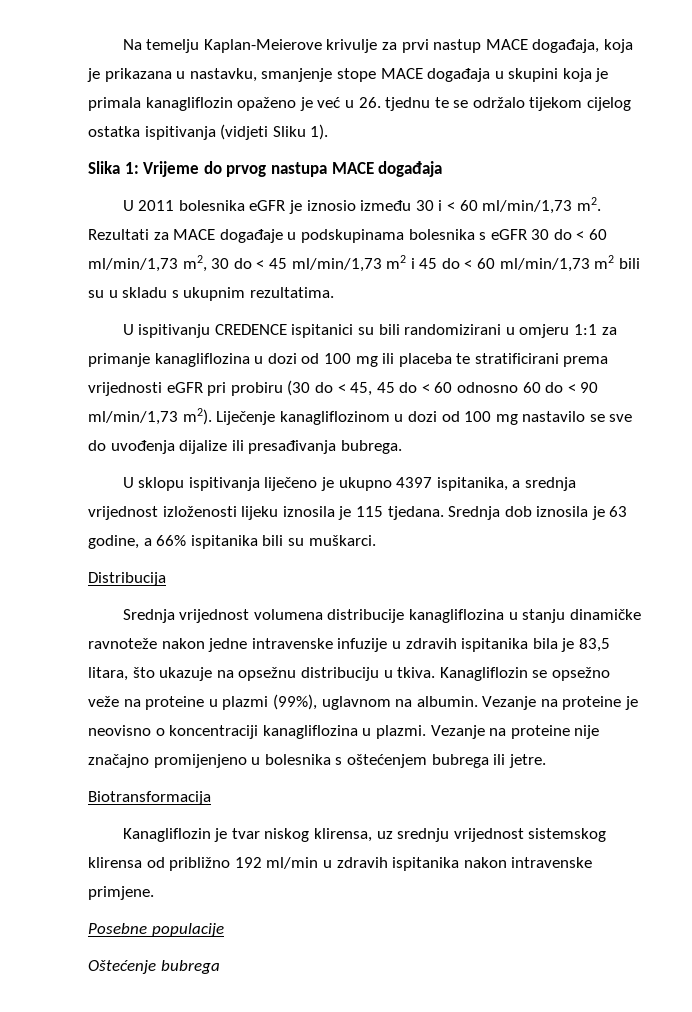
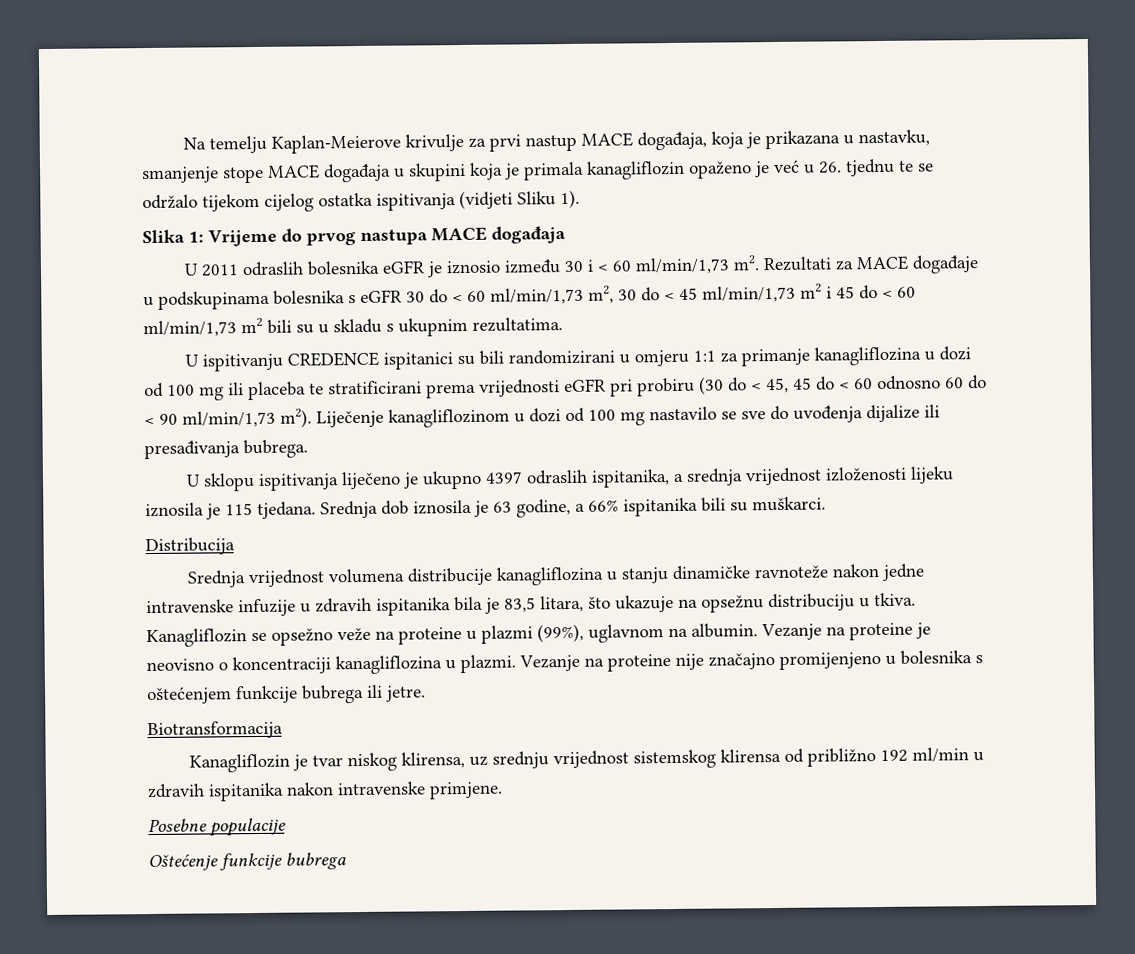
- U 2011 bolesnika eGFR je iznosio između 30 i < 60 ml/min/1,73 m2.
+ U 2011 odraslih bolesnika eGFR je iznosio između 30 i < 60 ml/min/1,73 m2.
- U sklopu ispitivanja liječeno je ukupno 4397 ispitanika, a srednja vrijednost izloženosti lijeku iznosila je 115 tjedana.
+ U sklopu ispitivanja liječeno je ukupno 4397 odraslih ispitanika, a srednja vrijednost izloženosti lijeku iznosila je 115 tjedana.
- Vezanje na proteine nije značajno promijenjeno u bolesnika s oštećenjem bubrega ili jetre.
+ Vezanje na proteine nije značajno promijenjeno u bolesnika s oštećenjem funkcije bubrega ili jetre.
- Oštećenje bubrega
+ Oštećenje funkcije bubrega

